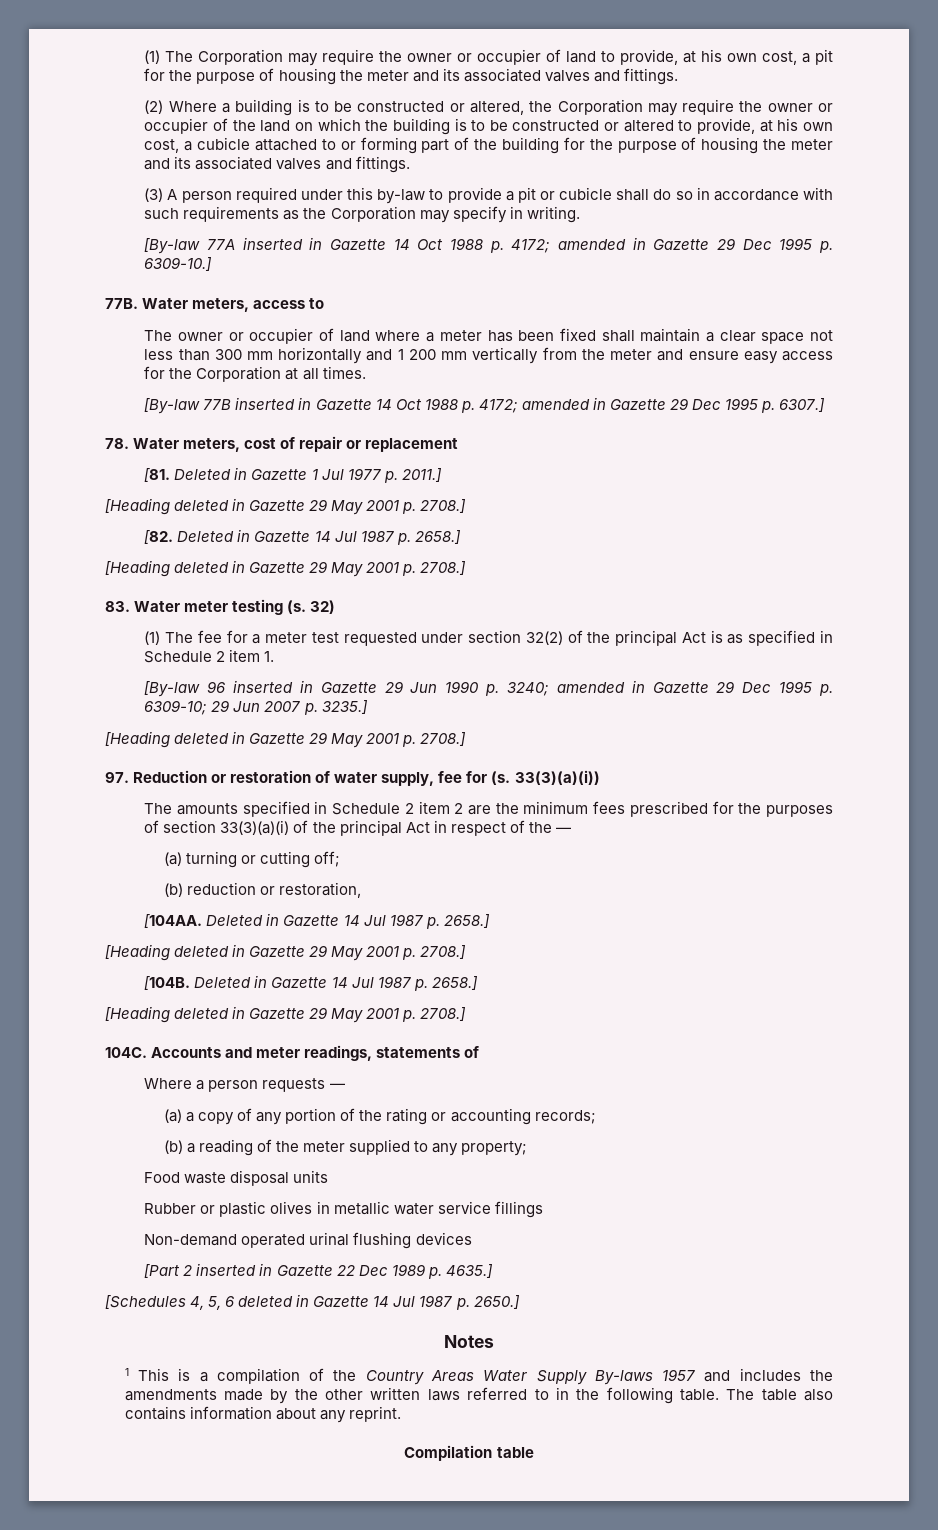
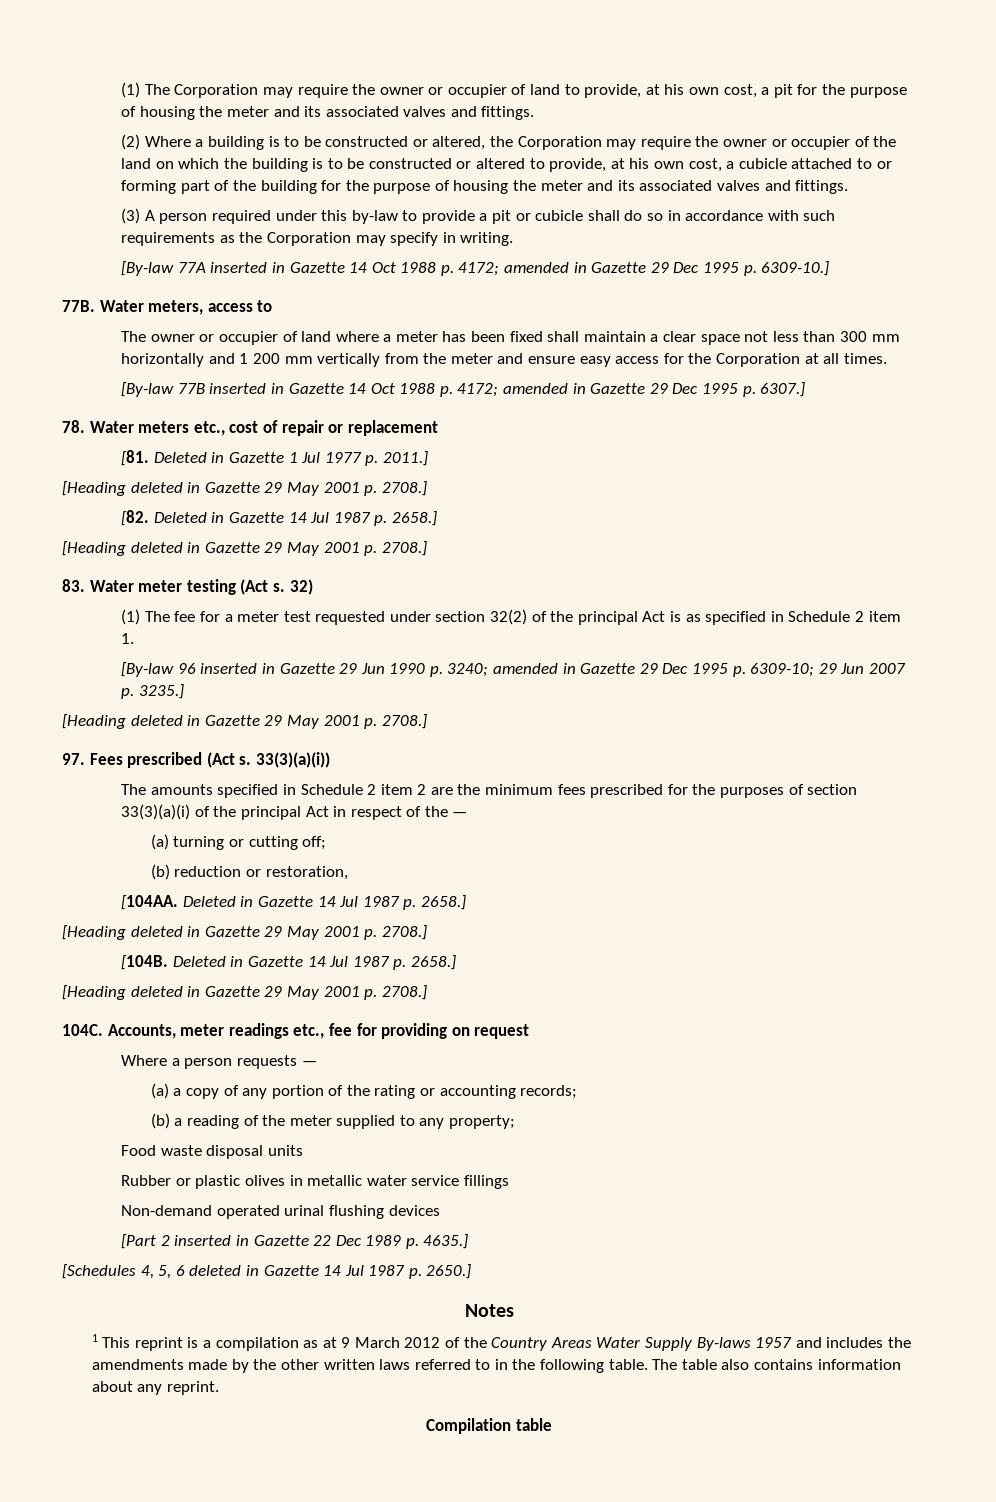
- 78. Water meters, cost of repair or replacement
+ 78. Water meters etc., cost of repair or replacement
- 83. Water meter testing (s.
+ 83. Water meter testing (Act s.
- 97. Reduction or restoration of water supply, fee for (s.
+ 97. Fees prescribed (Act s.
- Accounts and meter readings, statements of
+ Accounts, meter readings etc., fee for providing on request
- 1 This is a compilation of the Country Areas Water Supply By-laws 1957 and includes the amendments made by the other written laws referred to in the following table.
+ 1 This reprint is a compilation as at 9 March 2012 of the Country Areas Water Supply By-laws 1957 and includes the amendments made by the other written laws referred to in the following table.

